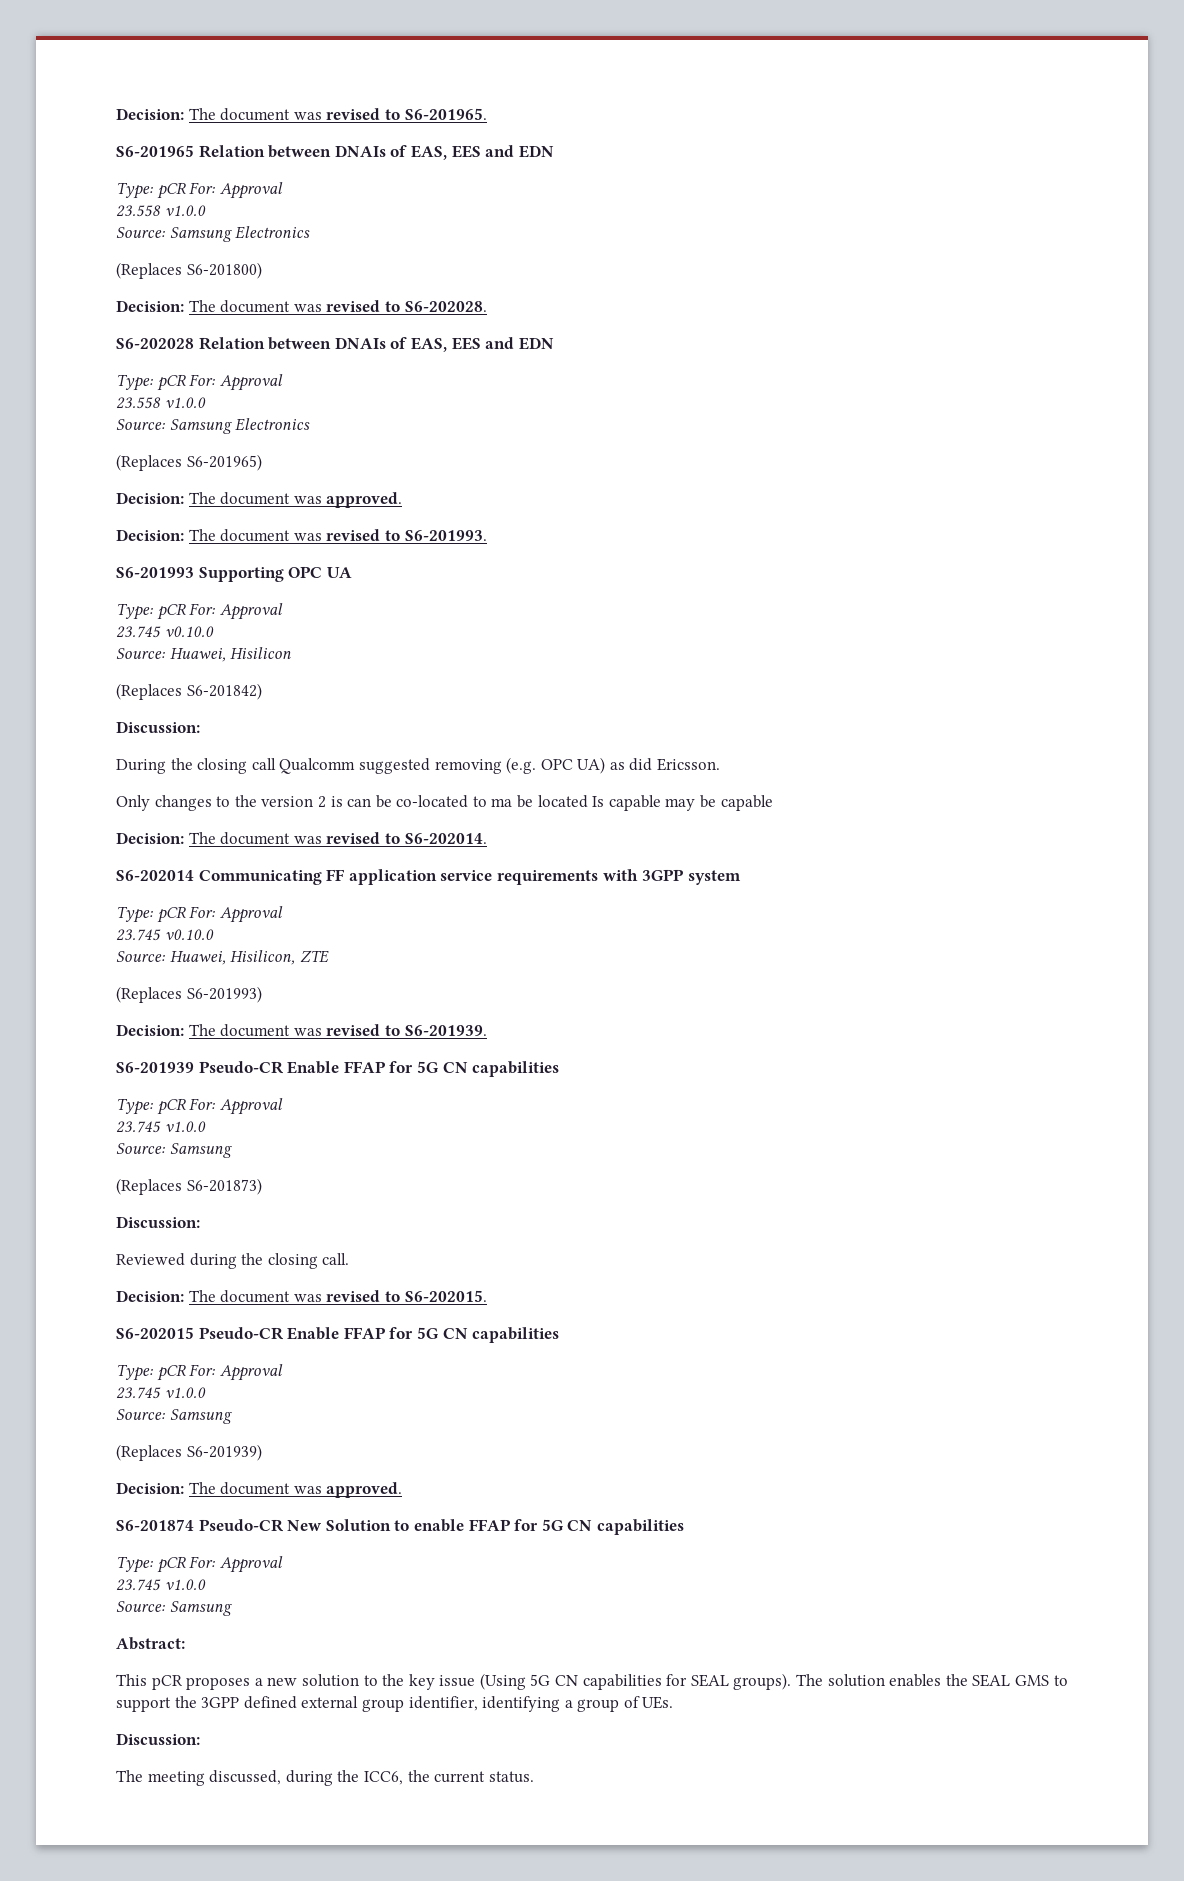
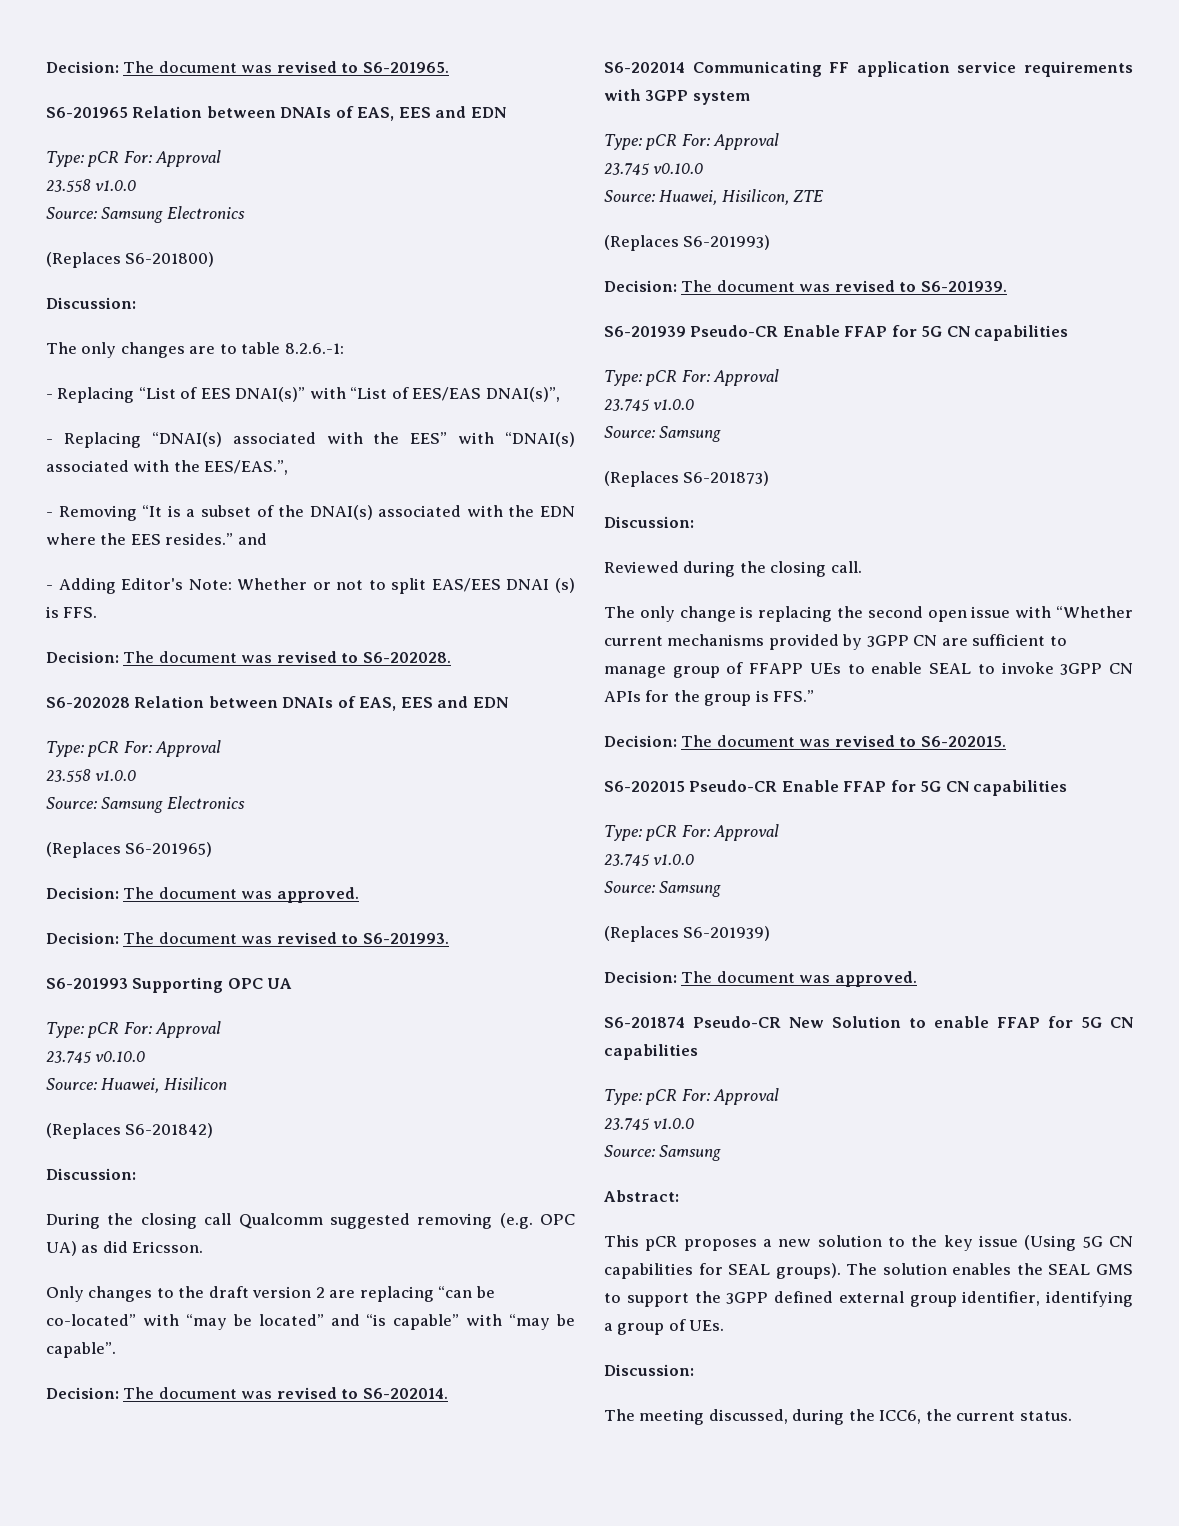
  (Replaces S6-201800)
+ Discussion:
+ The only changes are to table 8.2.6.-1:
+ - Replacing “List of EES DNAI(s)” with “List of EES/EAS DNAI(s)”,
+ - Replacing “DNAI(s) associated with the EES” with “DNAI(s) associated with the EES/EAS.”,
+ - Removing “It is a subset of the DNAI(s) associated with the EDN where the EES resides.” and
+ - Adding Editor's Note: Whether or not to split EAS/EES DNAI (s) is FFS.
- Only changes to the version 2 is can be co-located to ma be located Is capable may be capable
+ Only changes to the draft version 2 are replacing “can be co-located” with “may be located” and “is capable” with “may be capable”.
+ The only change is replacing the second open issue with “Whether current mechanisms provided by 3GPP CN are sufficient to manage group of FFAPP UEs to enable SEAL to invoke 3GPP CN APIs for the group is FFS.”

